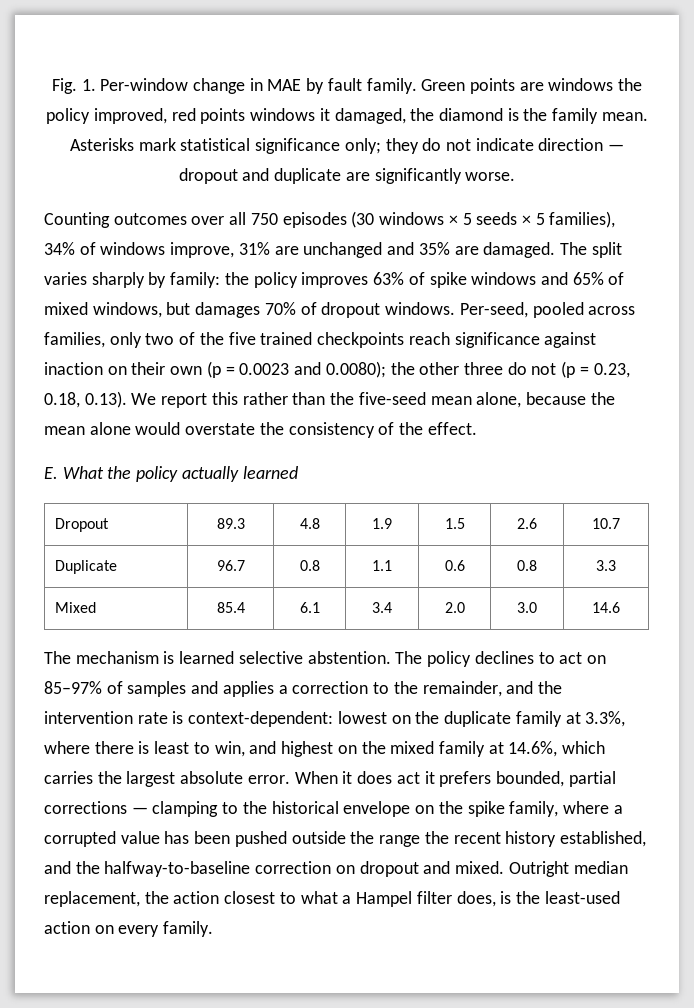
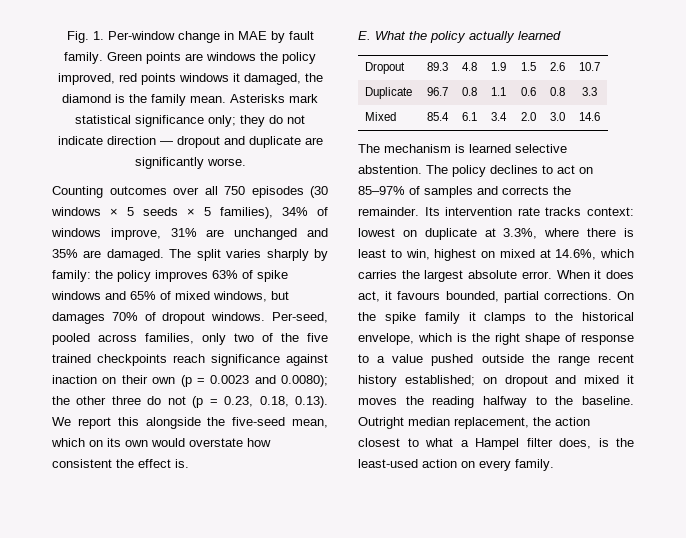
- Per-seed, pooled across families, only two of the five trained checkpoints reach significance against inaction on their own (p = 0.0023 and 0.0080); the other three do not (p = 0.23, 0.18, 0.13). We report this rather than the five-seed mean alone, because the mean alone would overstate the consistency of the effect.
+ Per-seed, pooled across families, only two of the five trained checkpoints reach significance against inaction on their own (p = 0.0023 and 0.0080); the other three do not (p = 0.23, 0.18, 0.13). We report this alongside the five-seed mean, which on its own would overstate how consistent the effect is.
- The policy declines to act on 85–97% of samples and applies a correction to the remainder, and the intervention rate is context-dependent: lowest on the duplicate family at 3.3%, where there is least to win, and highest on the mixed family at 14.6%, which carries the largest absolute error.
+ The policy declines to act on 85–97% of samples and corrects the remainder. Its intervention rate tracks context: lowest on duplicate at 3.3%, where there is least to win, highest on mixed at 14.6%, which carries the largest absolute error.
- When it does act it prefers bounded, partial corrections — clamping to the historical envelope on the spike family, where a corrupted value has been pushed outside the range the recent history established, and the halfway-to-baseline correction on dropout and mixed.
+ When it does act, it favours bounded, partial corrections. On the spike family it clamps to the historical envelope, which is the right shape of response to a value pushed outside the range recent history established; on dropout and mixed it moves the reading halfway to the baseline.

